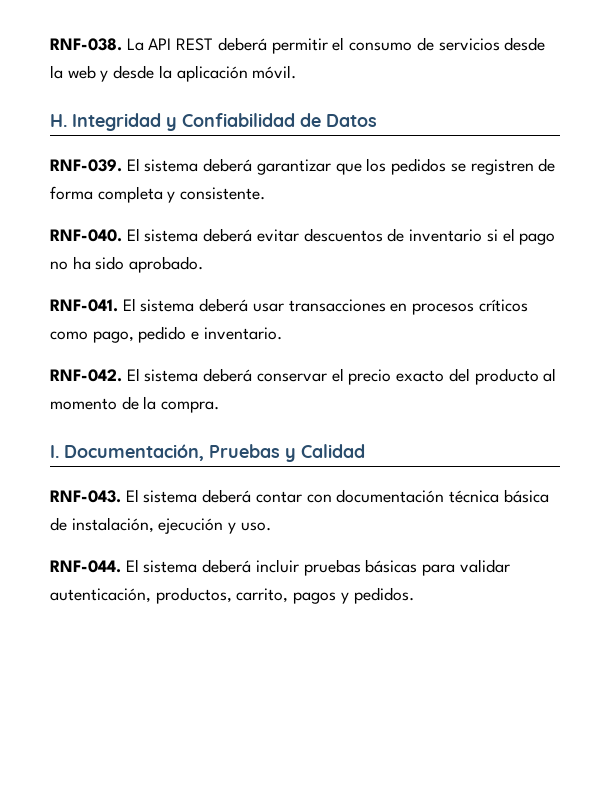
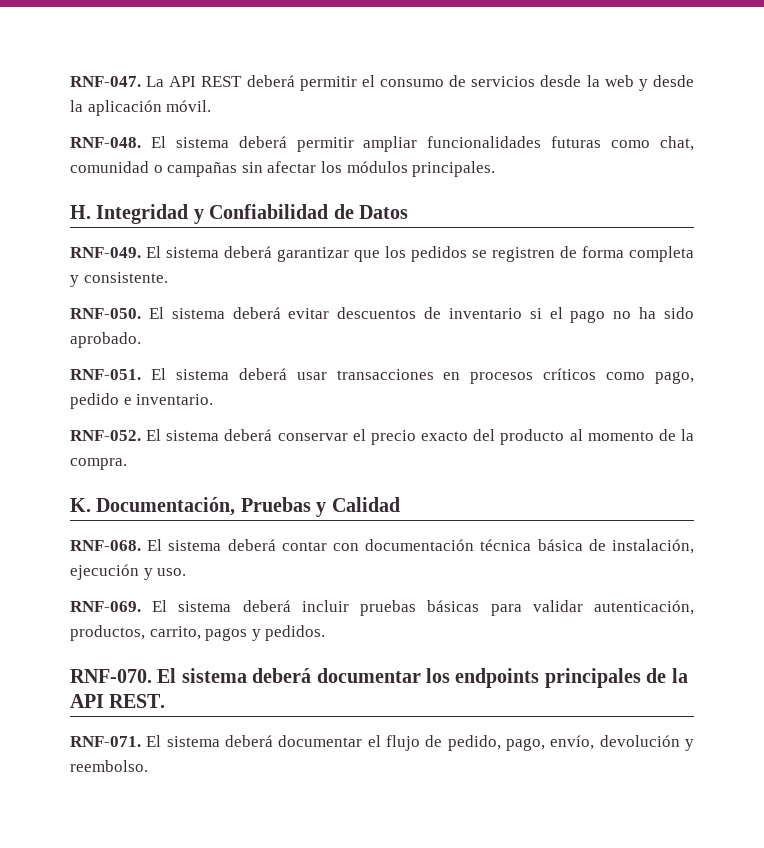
- RNF-038.
+ RNF-047.
+ RNF-048. El sistema deberá permitir ampliar funcionalidades futuras como chat, comunidad o campañas sin afectar los módulos principales.
- RNF-039.
+ RNF-049.
- RNF-040.
+ RNF-050.
- RNF-041.
+ RNF-051.
- RNF-042.
+ RNF-052.
- I. Documentación, Pruebas y Calidad
+ K. Documentación, Pruebas y Calidad
- RNF-043.
+ RNF-068.
- RNF-044.
+ RNF-069.
+ RNF-070. El sistema deberá documentar los endpoints principales de la API REST.
+ RNF-071. El sistema deberá documentar el flujo de pedido, pago, envío, devolución y reembolso.

